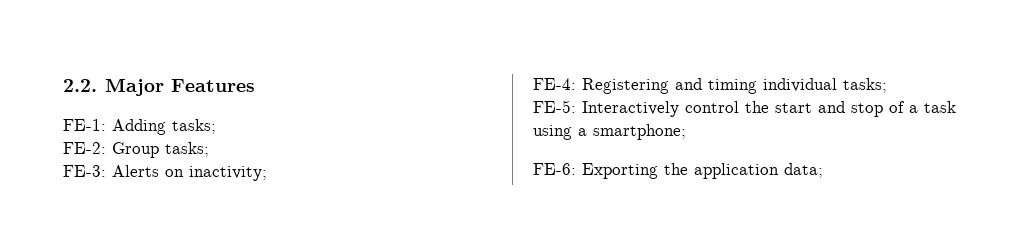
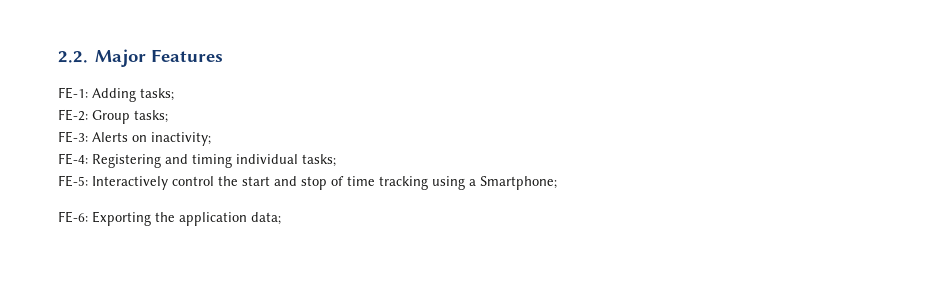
- FE-5: Interactively control the start and stop of a task using a smartphone;
+ FE-5: Interactively control the start and stop of time tracking using a Smartphone;

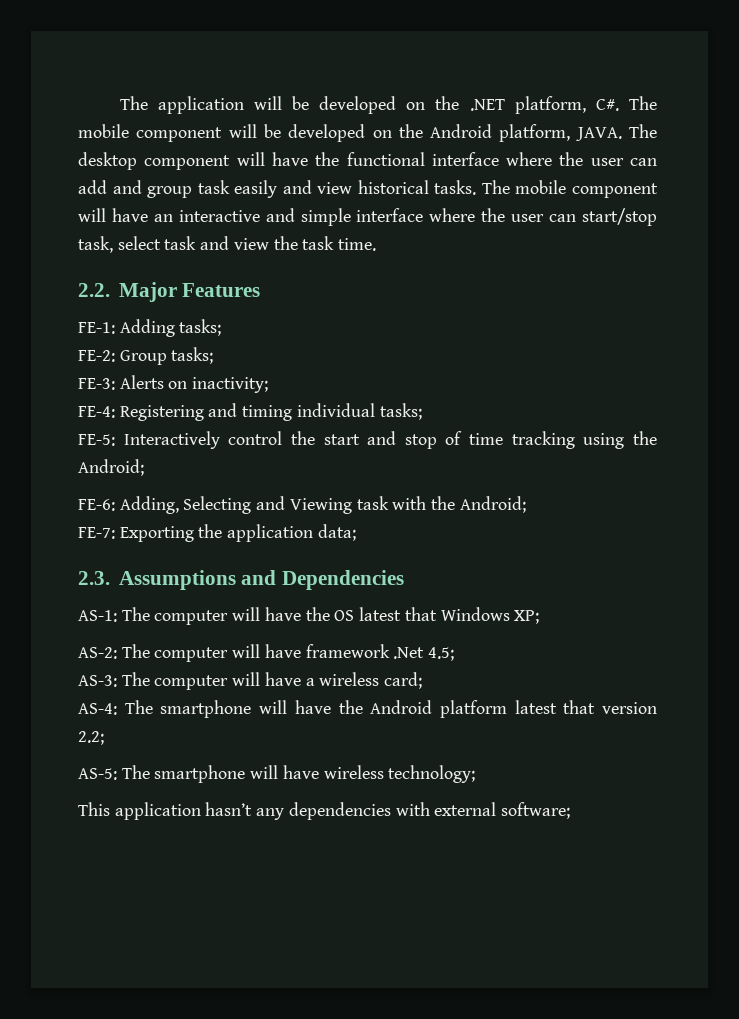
+ The application will be developed on the .NET platform, C#. The mobile component will be developed on the Android platform, JAVA. The desktop component will have the functional interface where the user can add and group task easily and view historical tasks. The mobile component will have an interactive and simple interface where the user can start/stop task, select task and view the task time.
- FE-5: Interactively control the start and stop of time tracking using a Smartphone;
+ FE-5: Interactively control the start and stop of time tracking using the Android;
- FE-6: Exporting the application data;
+ FE-6: Adding, Selecting and Viewing task with the Android;
+ FE-7: Exporting the application data;
+ 2.3. Assumptions and Dependencies
+ AS-1: The computer will have the OS latest that Windows XP;
+ AS-2: The computer will have framework .Net 4.5;
+ AS-3: The computer will have a wireless card;
+ AS-4: The smartphone will have the Android platform latest that version 2.2;
+ AS-5: The smartphone will have wireless technology;
+ This application hasn’t any dependencies with external software;

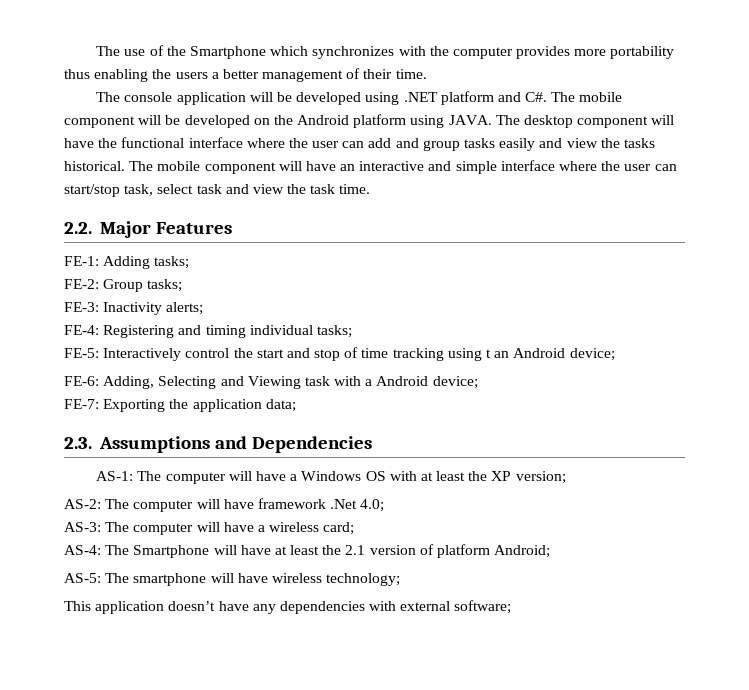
- The application will be developed on the .NET platform, C#. The mobile component will be developed on the Android platform, JAVA.
+ The use of the Smartphone which synchronizes with the computer provides more portability thus enabling the users a better management of their time.
+ The console application will be developed using .NET platform and C#. The mobile component will be developed on the Android platform using JAVA.
- The desktop component will have the functional interface where the user can add and group task easily and view historical tasks.
+ The desktop component will have the functional interface where the user can add and group tasks easily and view the tasks historical.
- FE-3: Alerts on inactivity;
+ FE-3: Inactivity alerts;
- FE-5: Interactively control the start and stop of time tracking using the Android;
+ FE-5: Interactively control the start and stop of time tracking using t an Android device;
- FE-6: Adding, Selecting and Viewing task with the Android;
+ FE-6: Adding, Selecting and Viewing task with a Android device;
- AS-1: The computer will have the OS latest that Windows XP;
+ AS-1: The computer will have a Windows OS with at least the XP version;
- AS-2: The computer will have framework .Net 4.5;
+ AS-2: The computer will have framework .Net 4.0;
- AS-4: The smartphone will have the Android platform latest that version 2.2;
+ AS-4: The Smartphone will have at least the 2.1 version of platform Android;
- This application hasn’t any dependencies with external software;
+ This application doesn’t have any dependencies with external software;

